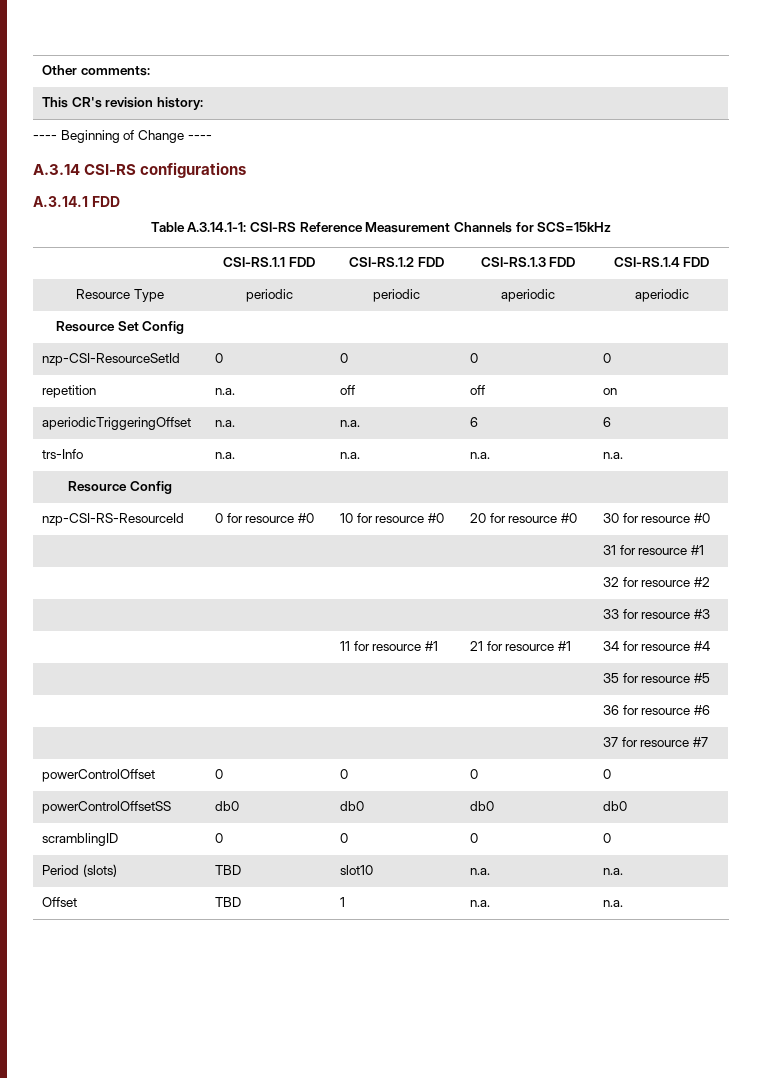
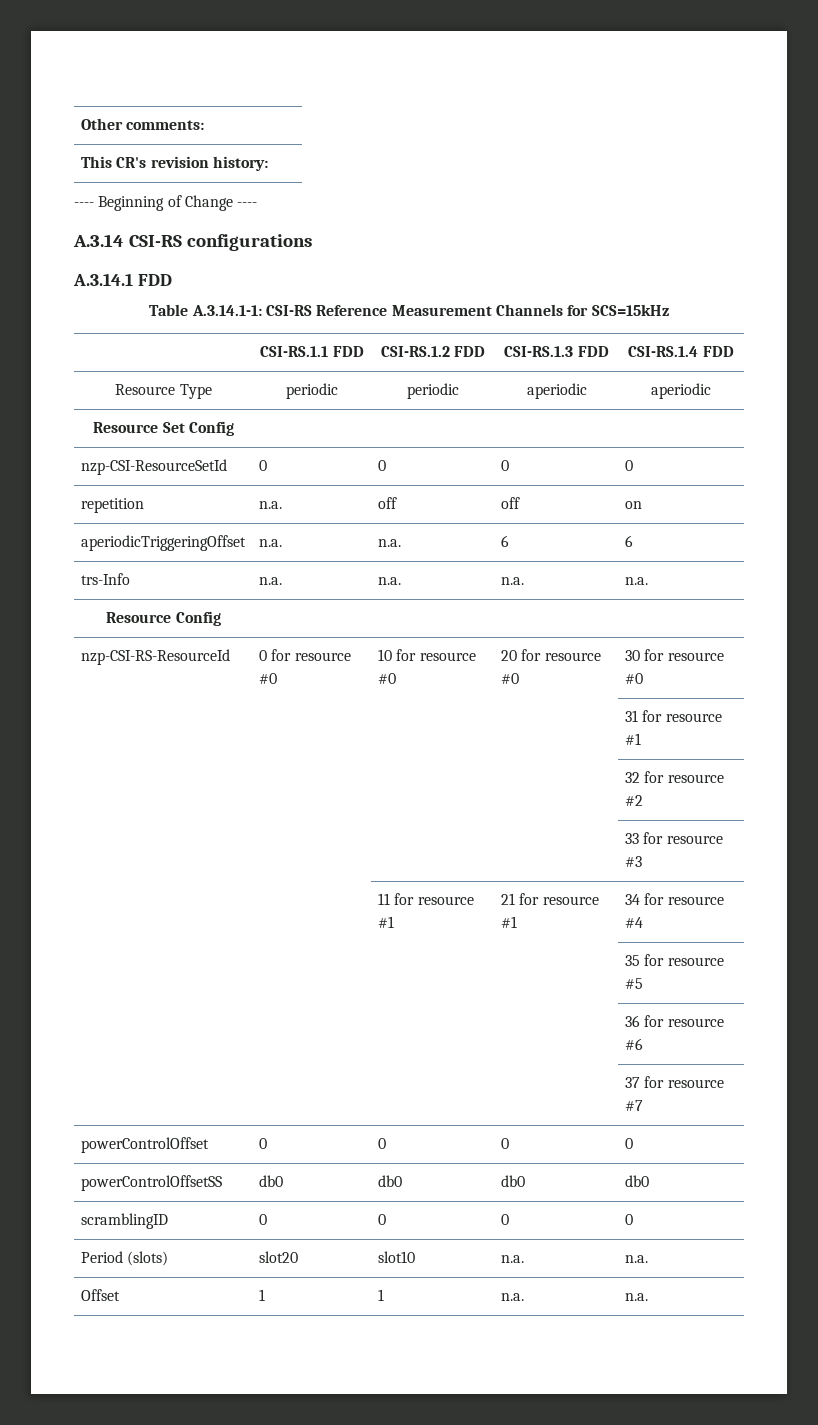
- Period (slots) | TBD | slot10 | n.a. | n.a.
+ Period (slots) | slot20 | slot10 | n.a. | n.a.
- Offset | TBD | 1 | n.a. | n.a.
+ Offset | 1 | 1 | n.a. | n.a.

